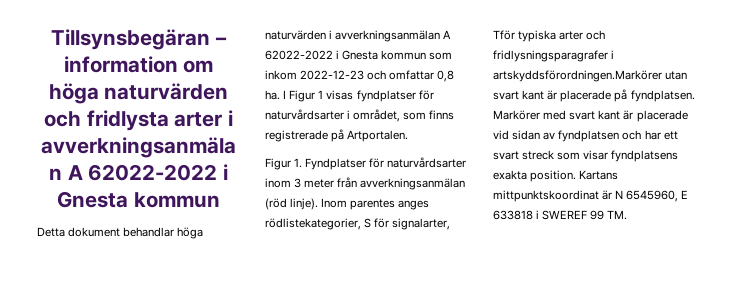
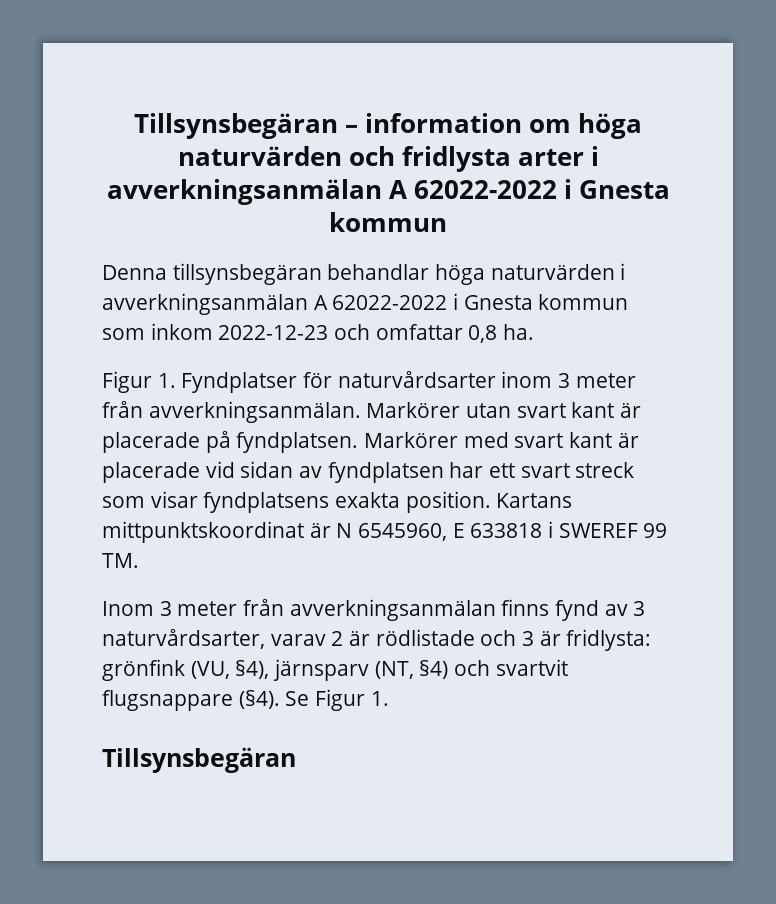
- Detta dokument behandlar höga naturvärden i avverkningsanmälan A 62022-2022 i Gnesta kommun som inkom 2022-12-23 och omfattar 0,8 ha. I Figur 1 visas fyndplatser för naturvårdsarter i området, som finns registrerade på Artportalen.
+ Denna tillsynsbegäran behandlar höga naturvärden i avverkningsanmälan A 62022-2022 i Gnesta kommun som inkom 2022-12-23 och omfattar 0,8 ha.
- Figur 1. Fyndplatser för naturvårdsarter inom 3 meter från avverkningsanmälan (röd linje). Inom parentes anges rödlistekategorier, S för signalarter, Tför typiska arter och fridlysningsparagrafer i artskyddsförordningen.Markörer utan svart kant är placerade på fyndplatsen.
+ Figur 1. Fyndplatser för naturvårdsarter inom 3 meter från avverkningsanmälan. Markörer utan svart kant är placerade på fyndplatsen.
- Markörer med svart kant är placerade vid sidan av fyndplatsen och har ett svart streck som visar fyndplatsens exakta position.
+ Markörer med svart kant är placerade vid sidan av fyndplatsen har ett svart streck som visar fyndplatsens exakta position.
+ Inom 3 meter från avverkningsanmälan finns fynd av 3 naturvårdsarter, varav 2 är rödlistade och 3 är fridlysta: grönfink (VU, §4), järnsparv (NT, §4) och svartvit flugsnappare (§4). Se Figur 1.
+ Tillsynsbegäran

